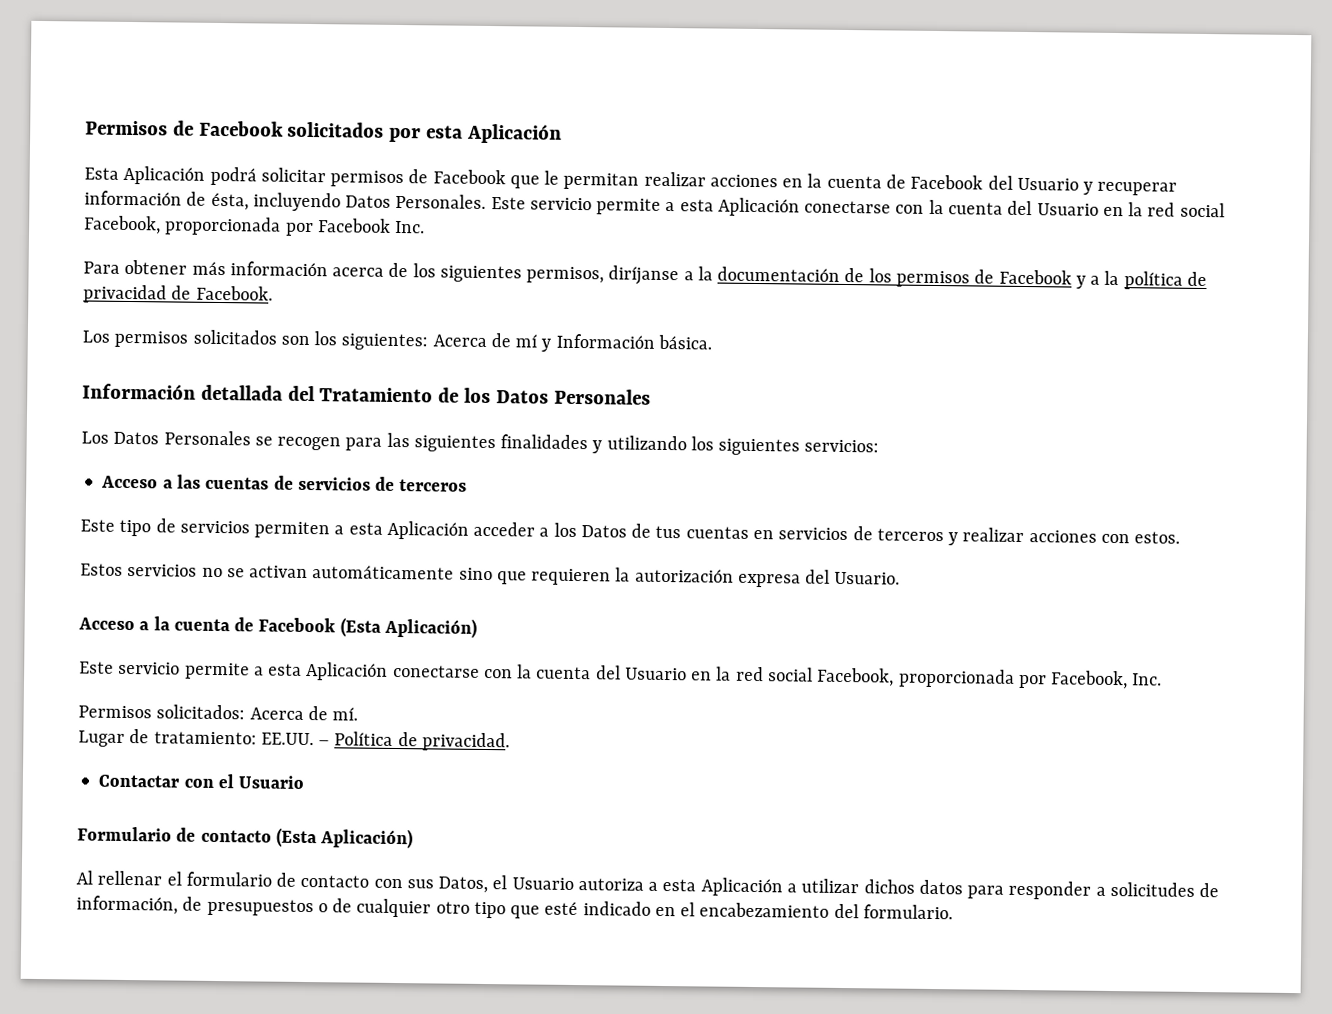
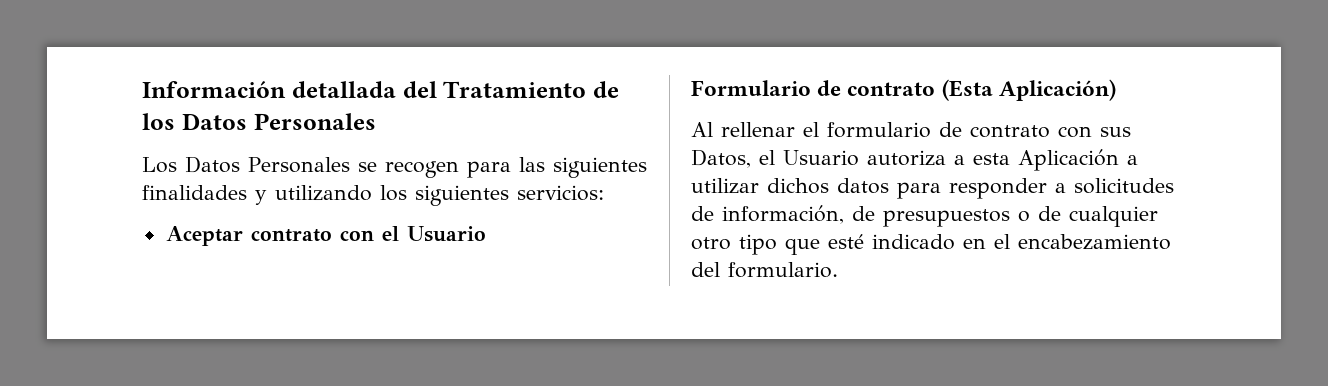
- Permisos de Facebook solicitados por esta Aplicación
- Esta Aplicación podrá solicitar permisos de Facebook que le permitan realizar acciones en la cuenta de Facebook del Usuario y recuperar información de ésta, incluyendo Datos Personales. Este servicio permite a esta Aplicación conectarse con la cuenta del Usuario en la red social Facebook, proporcionada por Facebook Inc.
- Para obtener más información acerca de los siguientes permisos, diríjanse a la documentación de los permisos de Facebook y a la política de privacidad de Facebook.
- Los permisos solicitados son los siguientes: Acerca de mí y Información básica.
- Acceso a las cuentas de servicios de terceros
- Este tipo de servicios permiten a esta Aplicación acceder a los Datos de tus cuentas en servicios de terceros y realizar acciones con estos.
- Estos servicios no se activan automáticamente sino que requieren la autorización expresa del Usuario.
- Acceso a la cuenta de Facebook (Esta Aplicación)
- Este servicio permite a esta Aplicación conectarse con la cuenta del Usuario en la red social Facebook, proporcionada por Facebook, Inc.
- Permisos solicitados: Acerca de mí.
- Lugar de tratamiento: EE.UU. – Política de privacidad.
- Contactar con el Usuario
+ Aceptar contrato con el Usuario
- Formulario de contacto (Esta Aplicación)
+ Formulario de contrato (Esta Aplicación)
- Al rellenar el formulario de contacto con sus Datos, el Usuario autoriza a esta Aplicación a utilizar dichos datos para responder a solicitudes de información, de presupuestos o de cualquier otro tipo que esté indicado en el encabezamiento del formulario.
+ Al rellenar el formulario de contrato con sus Datos, el Usuario autoriza a esta Aplicación a utilizar dichos datos para responder a solicitudes de información, de presupuestos o de cualquier otro tipo que esté indicado en el encabezamiento del formulario.

